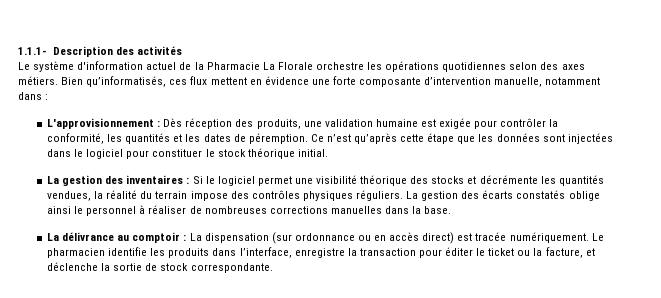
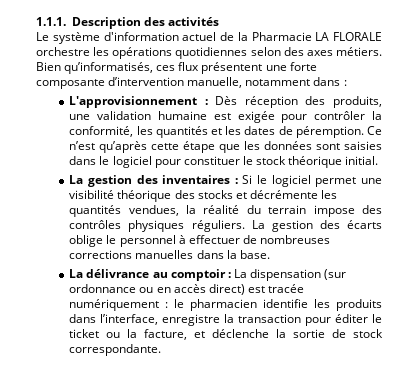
- 1.1.1- Description des activités
+ 1.1.1. Description des activités
- Le système d'information actuel de la Pharmacie La Florale orchestre les opérations quotidiennes selon des axes métiers.
+ Le système d'information actuel de la Pharmacie LA FLORALE orchestre les opérations quotidiennes selon des axes métiers.
- Bien qu’informatisés, ces flux mettent en évidence une forte composante d’intervention manuelle, notamment dans :
+ Bien qu’informatisés, ces flux présentent une forte composante d’intervention manuelle, notamment dans :
- Ce n’est qu’après cette étape que les données sont injectées dans le logiciel pour constituer le stock théorique initial.
+ Ce n’est qu’après cette étape que les données sont saisies dans le logiciel pour constituer le stock théorique initial.
- La gestion des écarts constatés oblige ainsi le personnel à réaliser de nombreuses corrections manuelles dans la base.
+ La gestion des écarts oblige le personnel à effectuer de nombreuses corrections manuelles dans la base.
- La délivrance au comptoir : La dispensation (sur ordonnance ou en accès direct) est tracée numériquement. Le pharmacien identifie les produits dans l’interface, enregistre la transaction pour éditer le ticket ou la facture, et déclenche la sortie de stock correspondante.
+ La délivrance au comptoir : La dispensation (sur ordonnance ou en accès direct) est tracée numériquement : le pharmacien identifie les produits dans l’interface, enregistre la transaction pour éditer le ticket ou la facture, et déclenche la sortie de stock correspondante.

